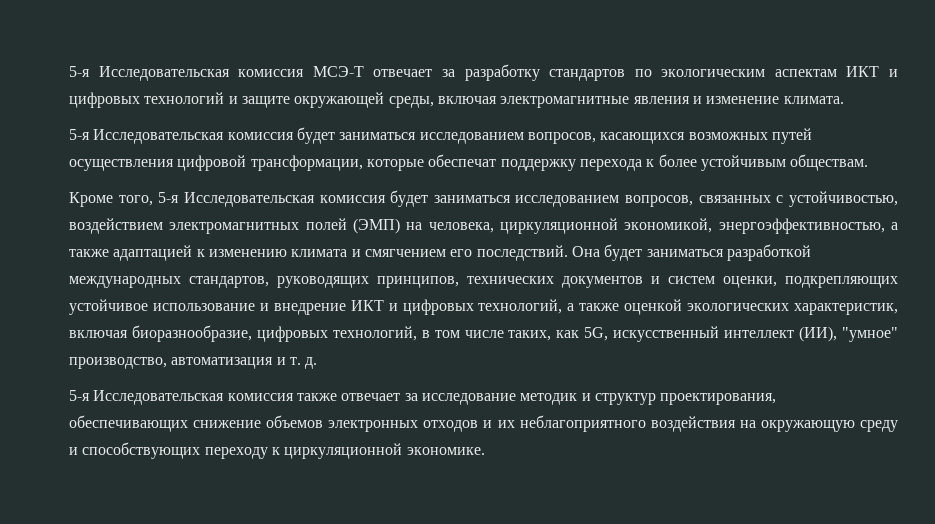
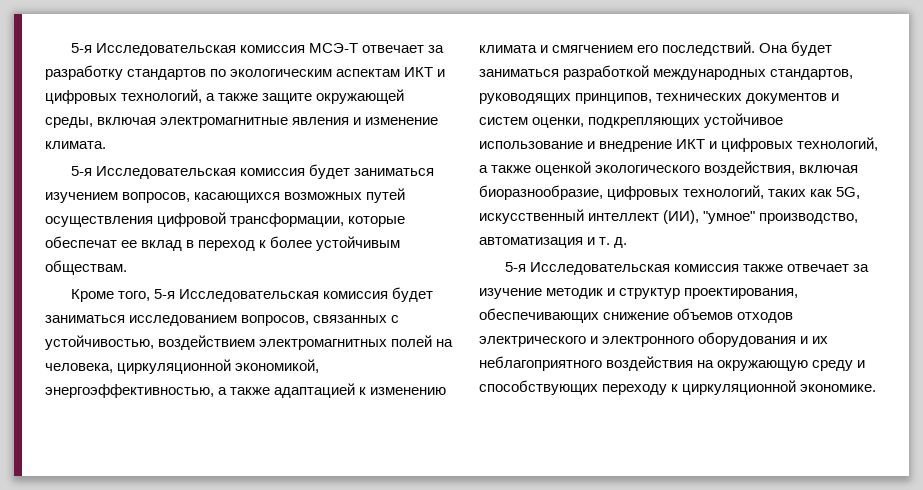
- 5-я Исследовательская комиссия МСЭ-Т отвечает за разработку стандартов по экологическим аспектам ИКТ и цифровых технологий и защите окружающей среды, включая электромагнитные явления и изменение климата.
+ 5-я Исследовательская комиссия МСЭ-Т отвечает за разработку стандартов по экологическим аспектам ИКТ и цифровых технологий, а также защите окружающей среды, включая электромагнитные явления и изменение климата.
- 5-я Исследовательская комиссия будет заниматься исследованием вопросов, касающихся возможных путей осуществления цифровой трансформации, которые обеспечат поддержку перехода к более устойчивым обществам.
+ 5-я Исследовательская комиссия будет заниматься изучением вопросов, касающихся возможных путей осуществления цифровой трансформации, которые обеспечат ее вклад в переход к более устойчивым обществам.
- Кроме того, 5-я Исследовательская комиссия будет заниматься исследованием вопросов, связанных с устойчивостью, воздействием электромагнитных полей (ЭМП) на человека, циркуляционной экономикой, энергоэффективностью, а также адаптацией к изменению климата и смягчением его последствий.
+ Кроме того, 5-я Исследовательская комиссия будет заниматься исследованием вопросов, связанных с устойчивостью, воздействием электромагнитных полей на человека, циркуляционной экономикой, энергоэффективностью, а также адаптацией к изменению климата и смягчением его последствий.
- Она будет заниматься разработкой международных стандартов, руководящих принципов, технических документов и систем оценки, подкрепляющих устойчивое использование и внедрение ИКТ и цифровых технологий, а также оценкой экологических характеристик, включая биоразнообразие, цифровых технологий, в том числе таких, как 5G, искусственный интеллект (ИИ), "умное" производство, автоматизация и т. д.
+ Она будет заниматься разработкой международных стандартов, руководящих принципов, технических документов и систем оценки, подкрепляющих устойчивое использование и внедрение ИКТ и цифровых технологий, а также оценкой экологического воздействия, включая биоразнообразие, цифровых технологий, таких как 5G, искусственный интеллект (ИИ), "умное" производство, автоматизация и т. д.
- 5-я Исследовательская комиссия также отвечает за исследование методик и структур проектирования, обеспечивающих снижение объемов электронных отходов и их неблагоприятного воздействия на окружающую среду и способствующих переходу к циркуляционной экономике.
+ 5-я Исследовательская комиссия также отвечает за изучение методик и структур проектирования, обеспечивающих снижение объемов отходов электрического и электронного оборудования и их неблагоприятного воздействия на окружающую среду и способствующих переходу к циркуляционной экономике.

